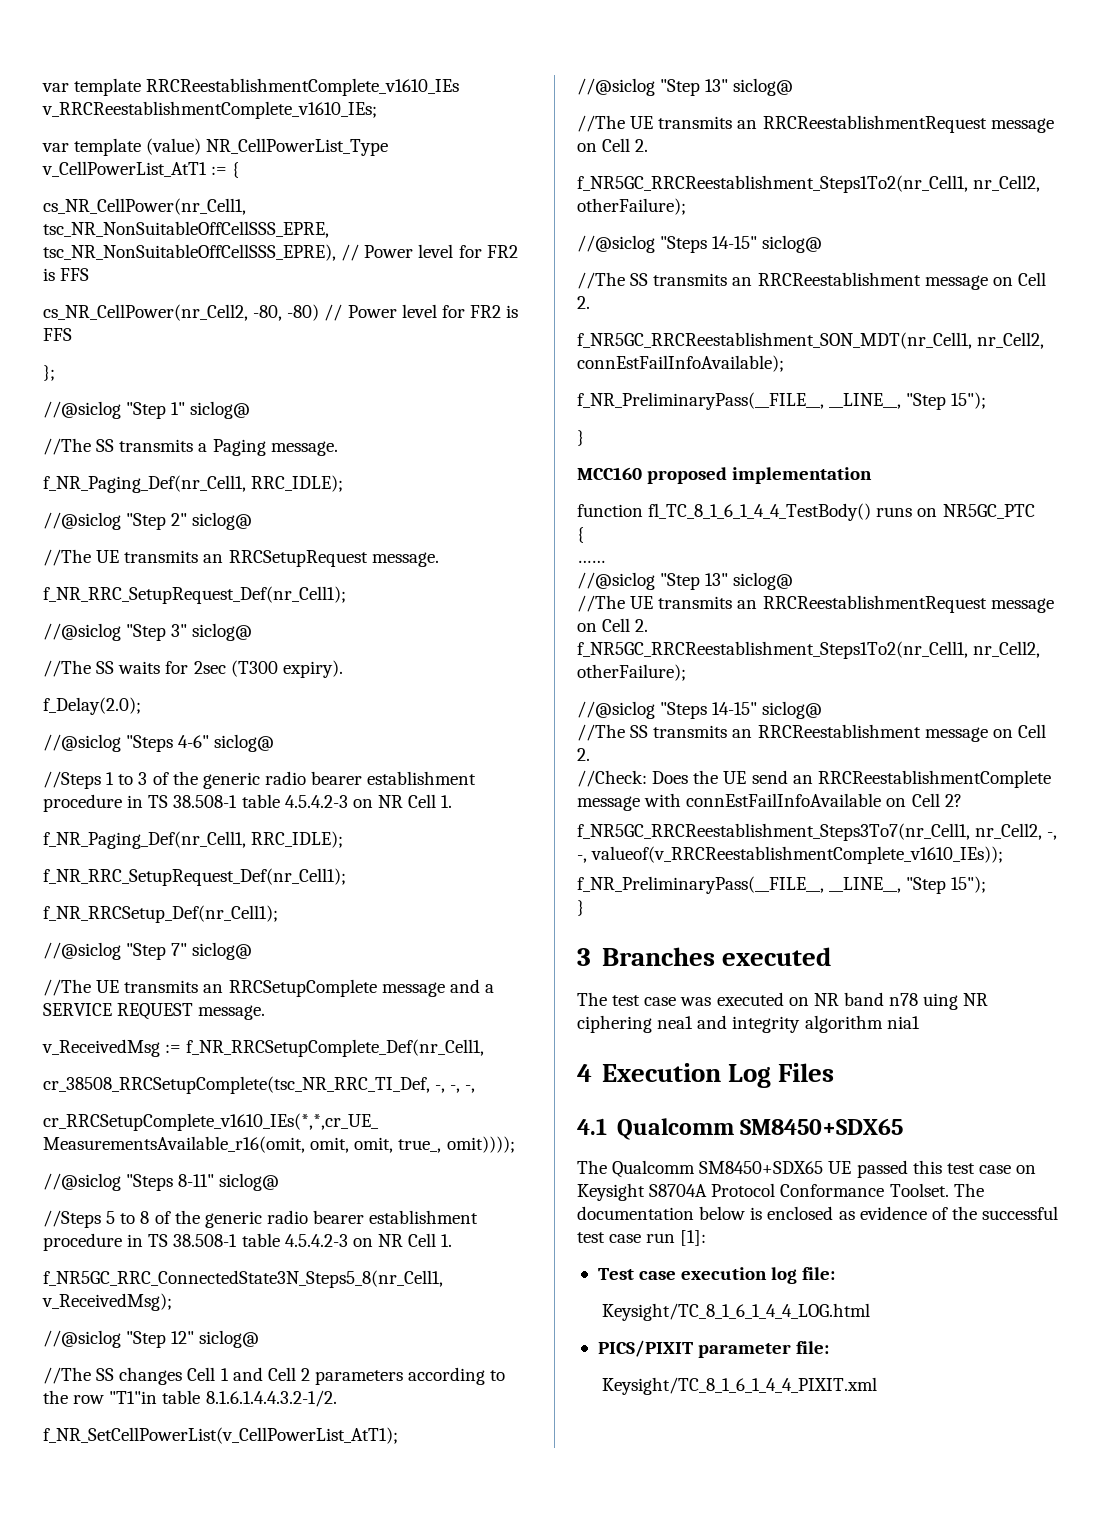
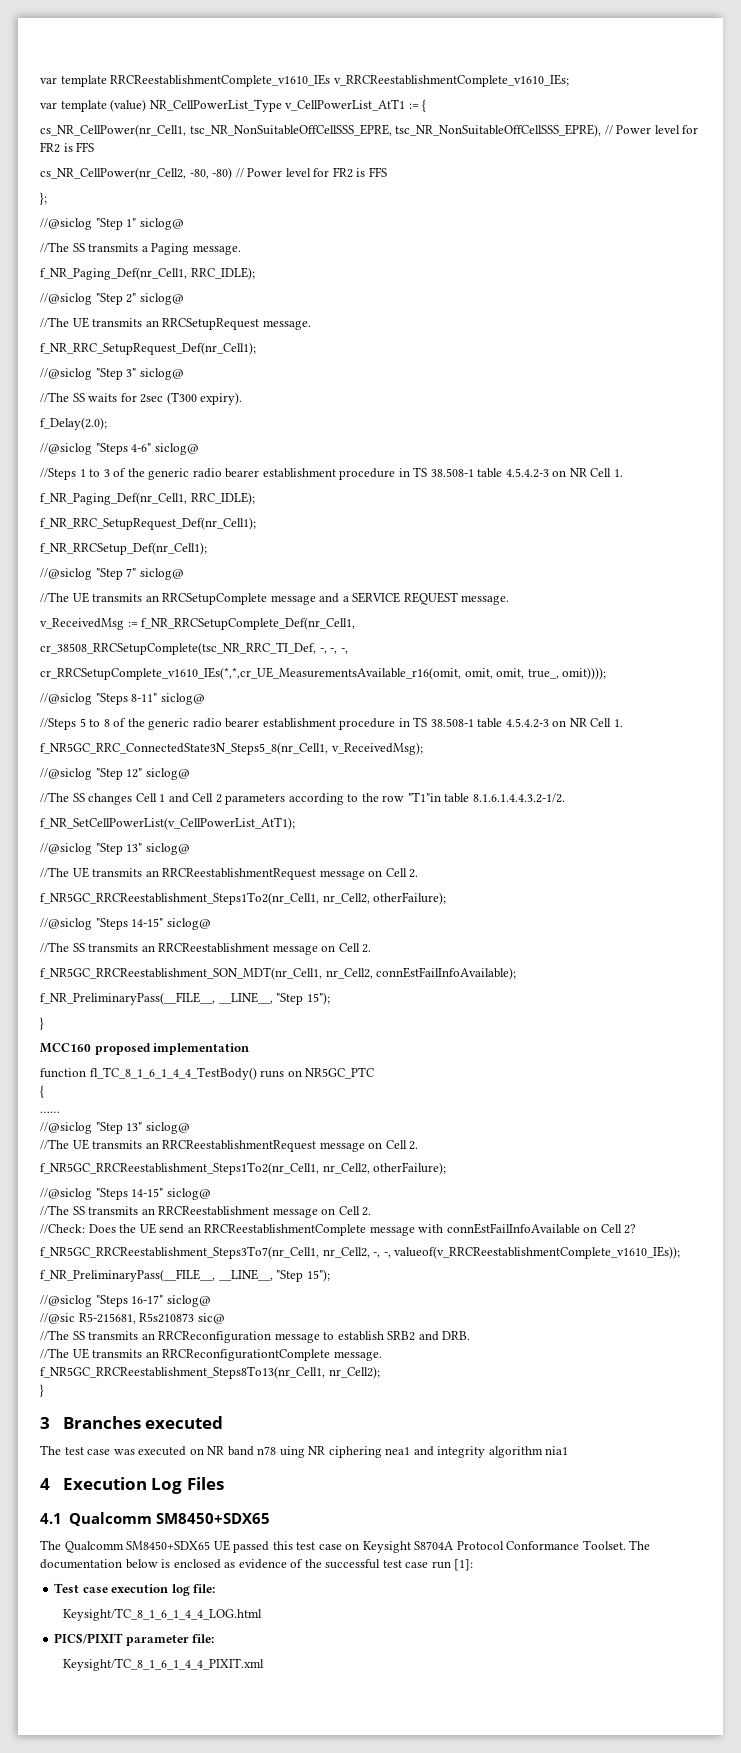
+ //@siclog "Steps 16-17" siclog@
+ //@sic R5-215681, R5s210873 sic@
+ //The SS transmits an RRCReconfiguration message to establish SRB2 and DRB.
+ //The UE transmits an RRCReconfigurationtComplete message.
+ f_NR5GC_RRCReestablishment_Steps8To13(nr_Cell1, nr_Cell2);

